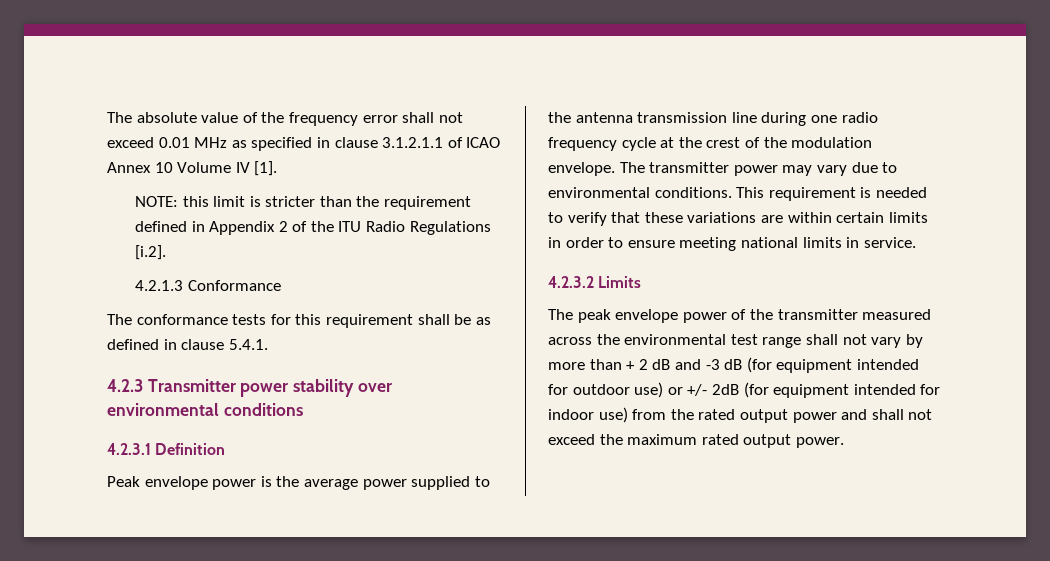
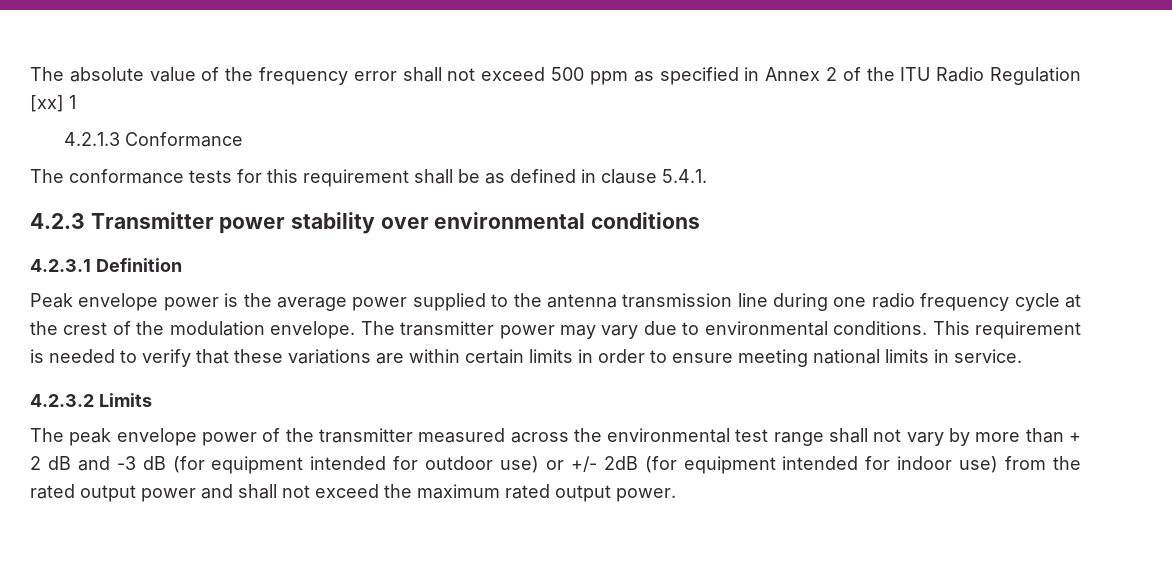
- The absolute value of the frequency error shall not exceed 0.01 MHz as specified in clause 3.1.2.1.1 of ICAO Annex 10 Volume IV [1].
- NOTE: this limit is stricter than the requirement defined in Appendix 2 of the ITU Radio Regulations [i.2].
+ The absolute value of the frequency error shall not exceed 500 ppm as specified in Annex 2 of the ITU Radio Regulation [xx] 1

